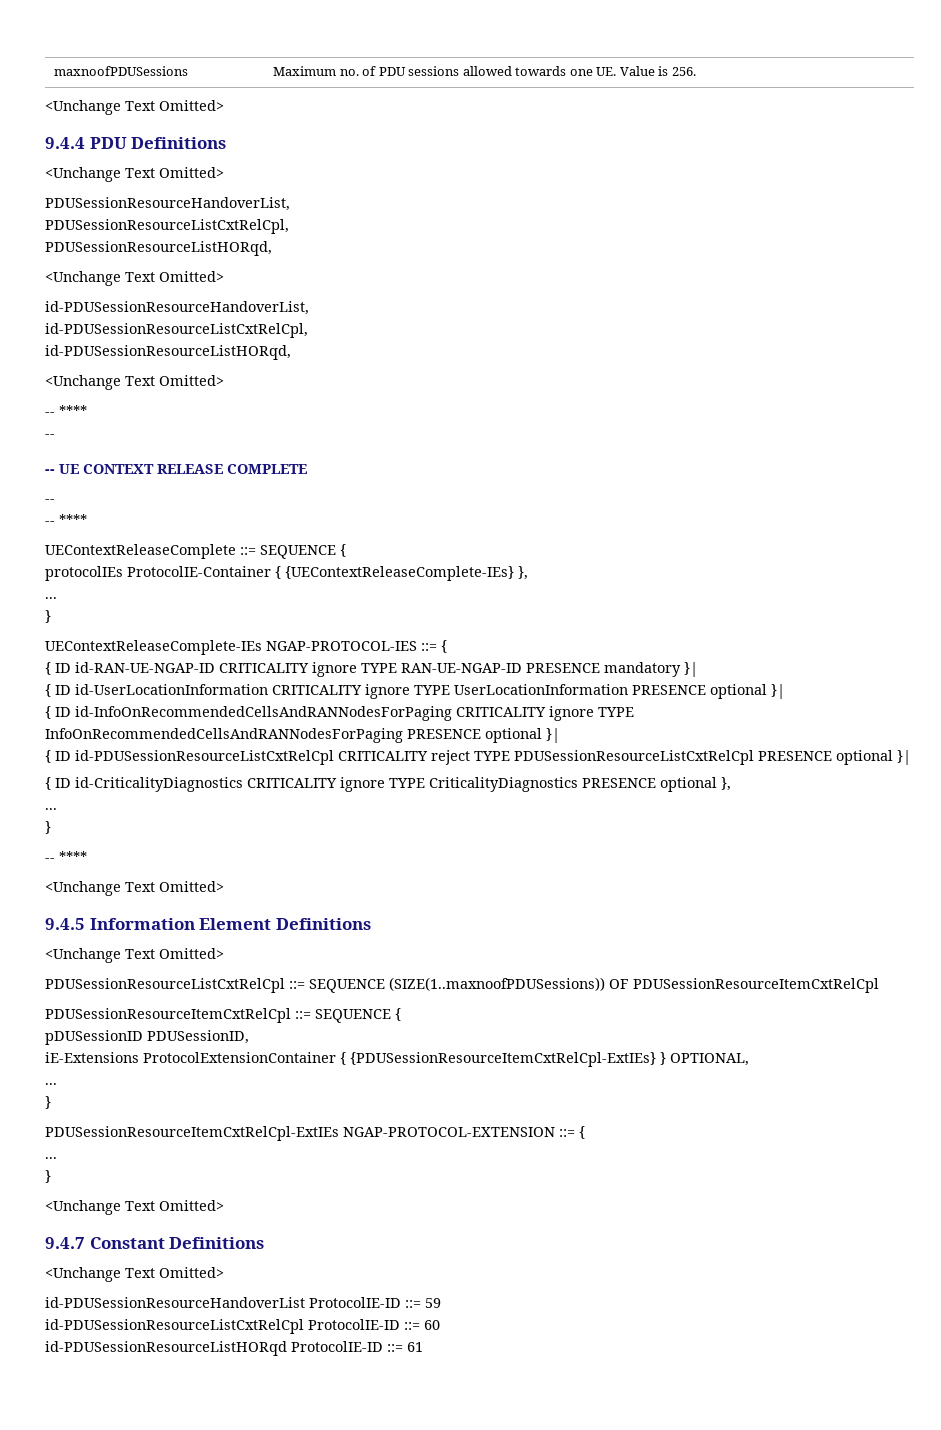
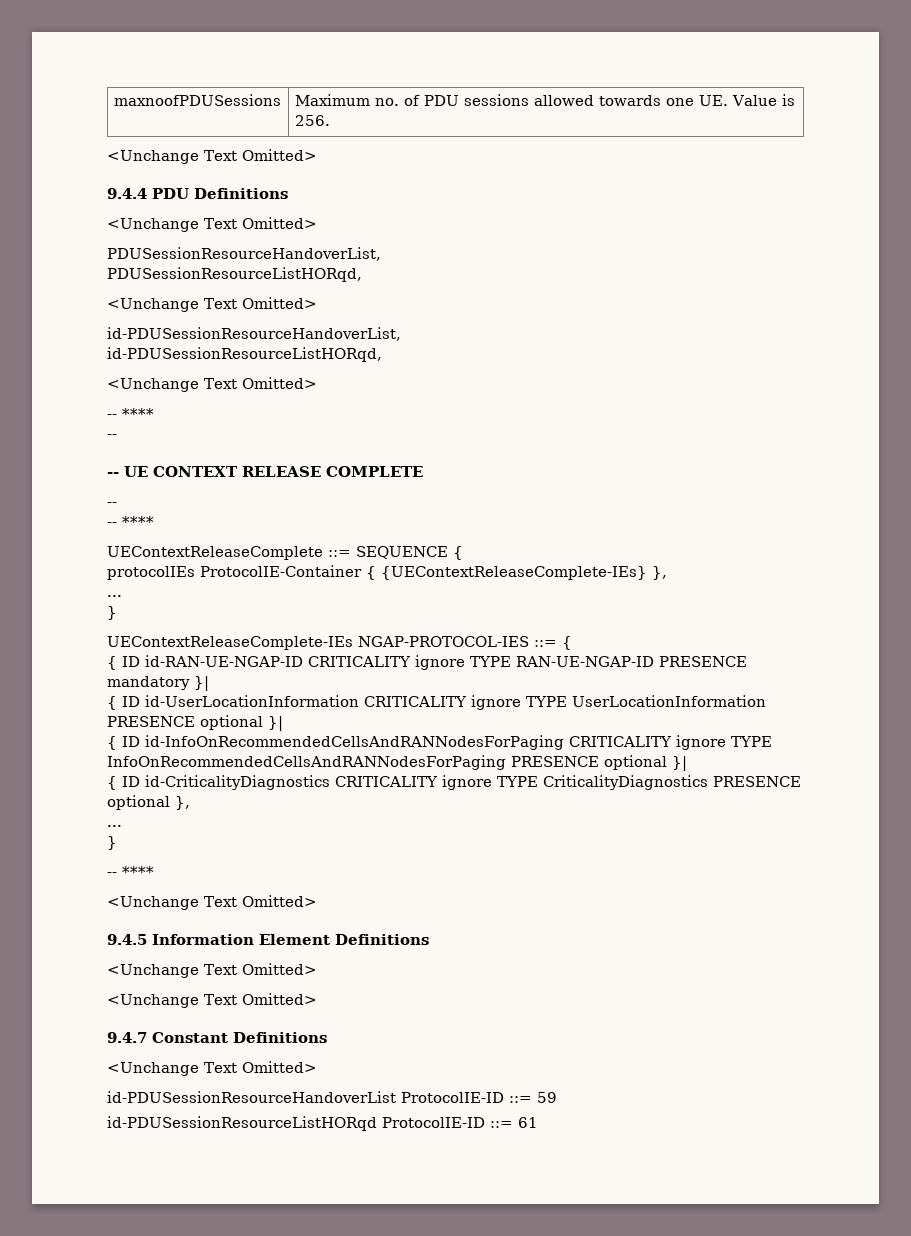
- PDUSessionResourceListCxtRelCpl,
- id-PDUSessionResourceListCxtRelCpl,
- { ID id-PDUSessionResourceListCxtRelCpl CRITICALITY reject TYPE PDUSessionResourceListCxtRelCpl PRESENCE optional }|
- PDUSessionResourceListCxtRelCpl ::= SEQUENCE (SIZE(1..maxnoofPDUSessions)) OF PDUSessionResourceItemCxtRelCpl
- PDUSessionResourceItemCxtRelCpl ::= SEQUENCE {
- pDUSessionID PDUSessionID,
- iE-Extensions ProtocolExtensionContainer { {PDUSessionResourceItemCxtRelCpl-ExtIEs} } OPTIONAL,
- ...
- }
- PDUSessionResourceItemCxtRelCpl-ExtIEs NGAP-PROTOCOL-EXTENSION ::= {
- ...
- }
- id-PDUSessionResourceListCxtRelCpl ProtocolIE-ID ::= 60

